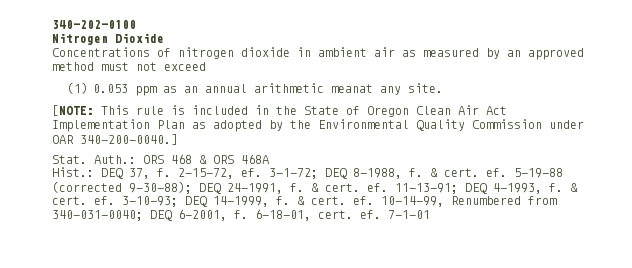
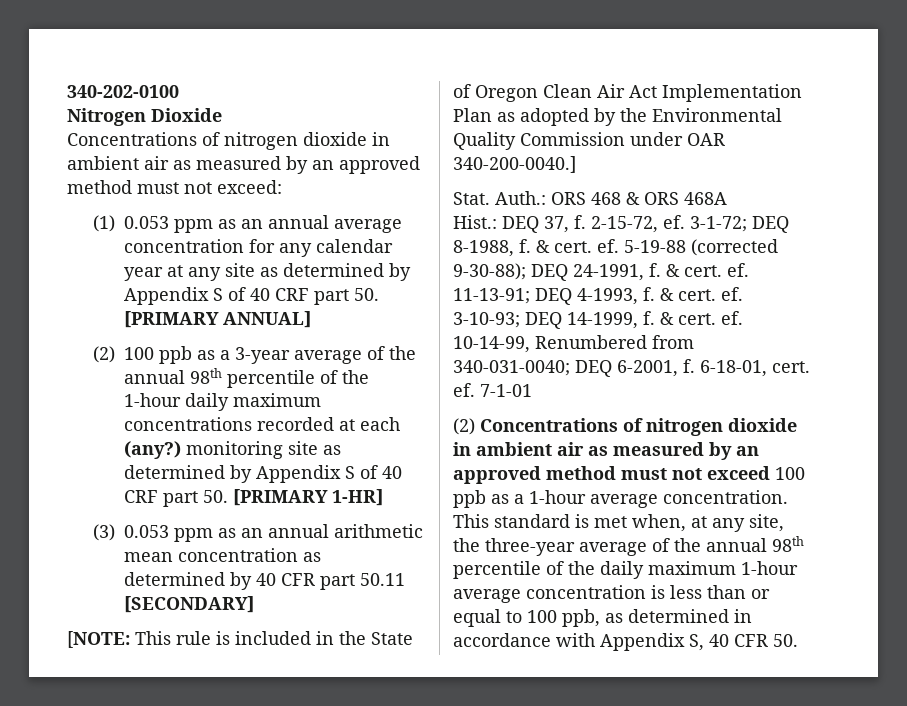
- Concentrations of nitrogen dioxide in ambient air as measured by an approved method must not exceed
- (1) 0.053 ppm as an annual arithmetic meanat any site.
+ Concentrations of nitrogen dioxide in ambient air as measured by an approved method must not exceed:
+ (1) 0.053 ppm as an annual average concentration for any calendar year at any site as determined by Appendix S of 40 CRF part 50. [PRIMARY ANNUAL]
+ (2) 100 ppb as a 3-year average of the annual 98th percentile of the 1-hour daily maximum concentrations recorded at each (any?) monitoring site as determined by Appendix S of 40 CRF part 50. [PRIMARY 1-HR]
+ (3) 0.053 ppm as an annual arithmetic mean concentration as determined by 40 CFR part 50.11 [SECONDARY]
+ (2) Concentrations of nitrogen dioxide in ambient air as measured by an approved method must not exceed 100 ppb as a 1-hour average concentration. This standard is met when, at any site, the three-year average of the annual 98th percentile of the daily maximum 1-hour average concentration is less than or equal to 100 ppb, as determined in accordance with Appendix S, 40 CFR 50.

